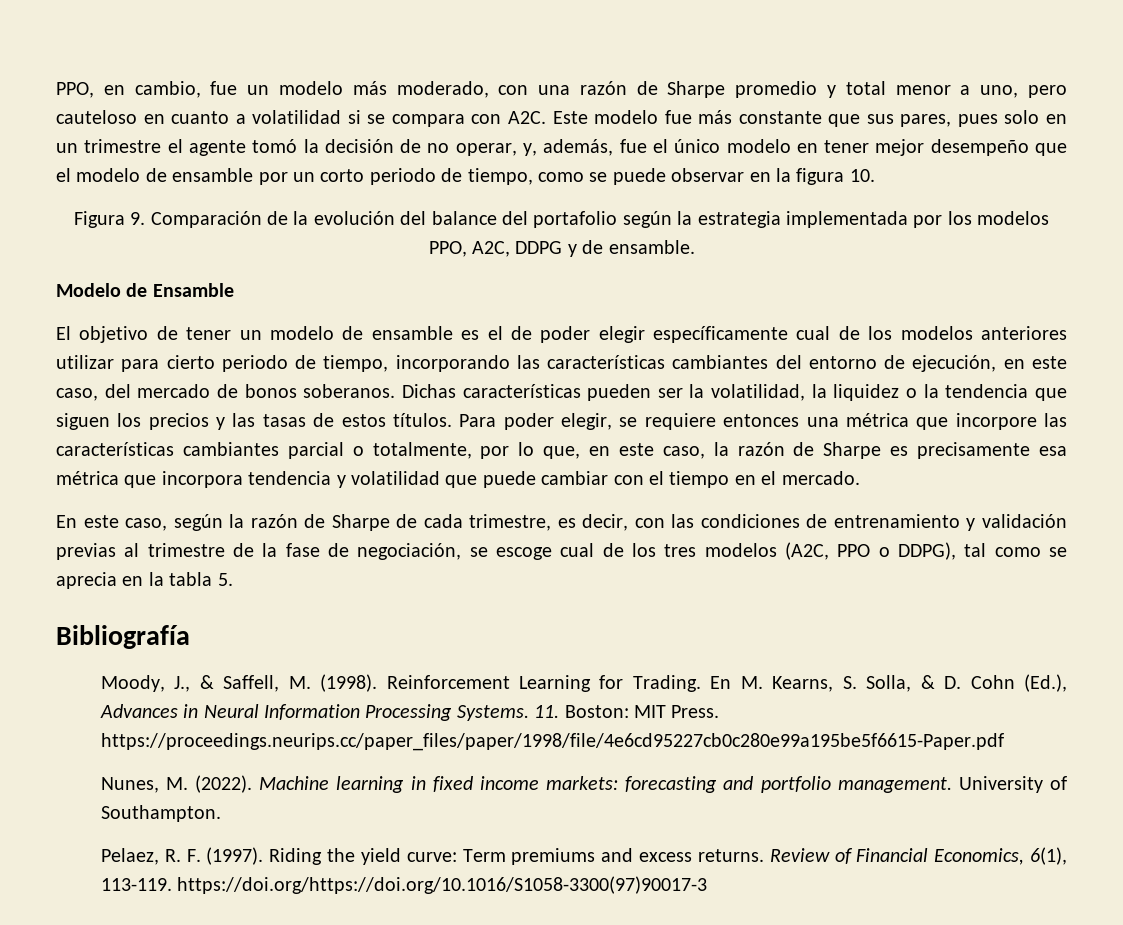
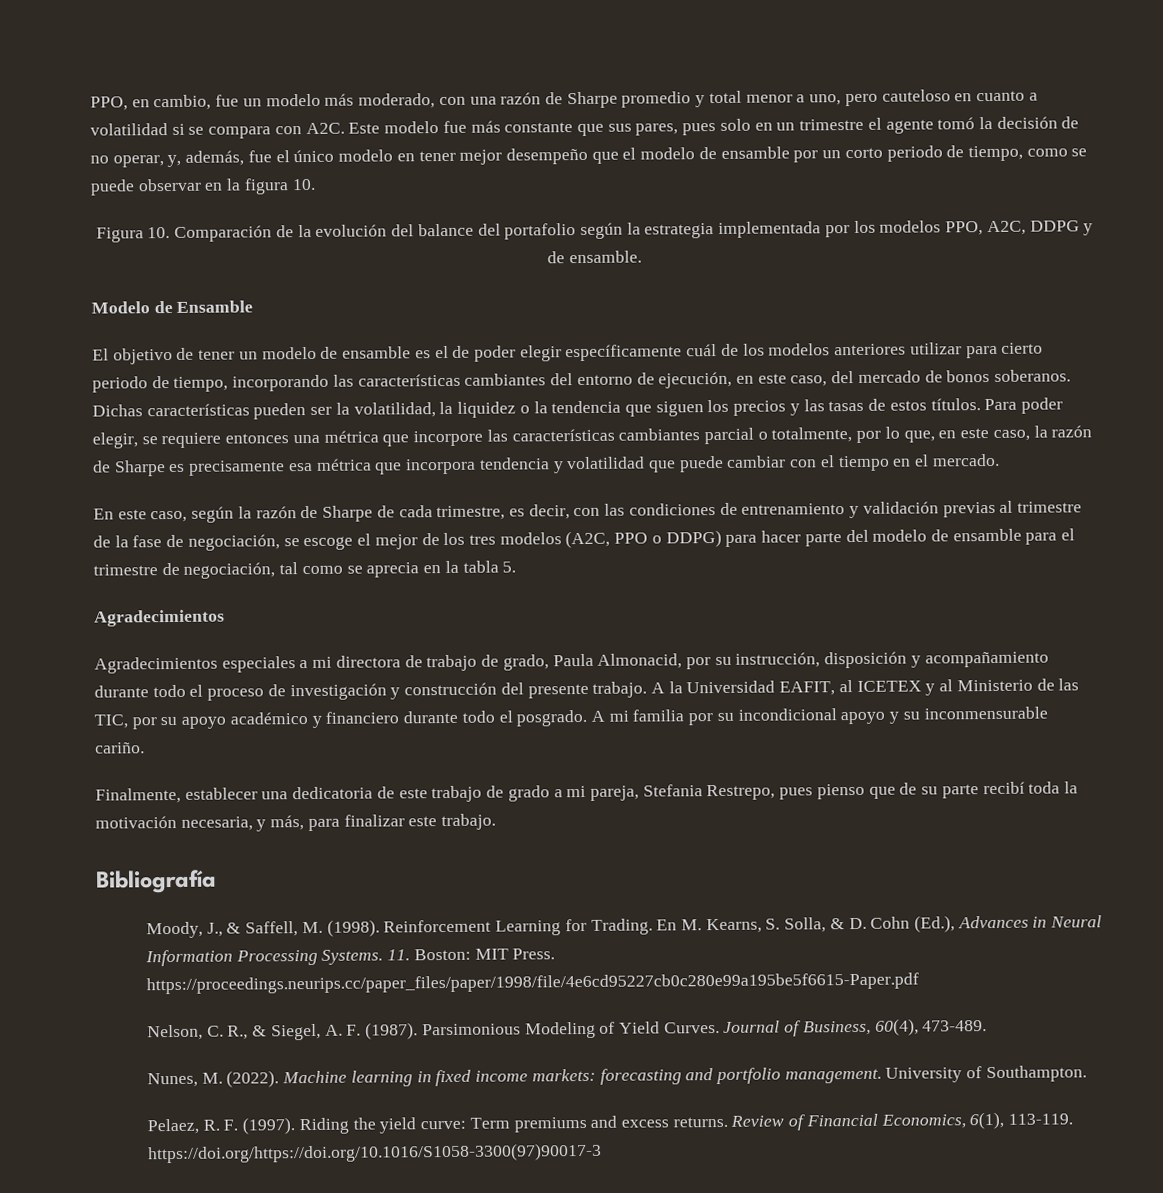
- Figura 9. Comparación de la evolución del balance del portafolio según la estrategia implementada por los modelos PPO, A2C, DDPG y de ensamble.
+ Figura 10. Comparación de la evolución del balance del portafolio según la estrategia implementada por los modelos PPO, A2C, DDPG y de ensamble.
- El objetivo de tener un modelo de ensamble es el de poder elegir específicamente cual de los modelos anteriores utilizar para cierto periodo de tiempo, incorporando las características cambiantes del entorno de ejecución, en este caso, del mercado de bonos soberanos.
+ El objetivo de tener un modelo de ensamble es el de poder elegir específicamente cuál de los modelos anteriores utilizar para cierto periodo de tiempo, incorporando las características cambiantes del entorno de ejecución, en este caso, del mercado de bonos soberanos.
- En este caso, según la razón de Sharpe de cada trimestre, es decir, con las condiciones de entrenamiento y validación previas al trimestre de la fase de negociación, se escoge cual de los tres modelos (A2C, PPO o DDPG), tal como se aprecia en la tabla 5.
+ En este caso, según la razón de Sharpe de cada trimestre, es decir, con las condiciones de entrenamiento y validación previas al trimestre de la fase de negociación, se escoge el mejor de los tres modelos (A2C, PPO o DDPG) para hacer parte del modelo de ensamble para el trimestre de negociación, tal como se aprecia en la tabla 5.
+ Agradecimientos
+ Agradecimientos especiales a mi directora de trabajo de grado, Paula Almonacid, por su instrucción, disposición y acompañamiento durante todo el proceso de investigación y construcción del presente trabajo. A la Universidad EAFIT, al ICETEX y al Ministerio de las TIC, por su apoyo académico y financiero durante todo el posgrado. A mi familia por su incondicional apoyo y su inconmensurable cariño.
+ Finalmente, establecer una dedicatoria de este trabajo de grado a mi pareja, Stefania Restrepo, pues pienso que de su parte recibí toda la motivación necesaria, y más, para finalizar este trabajo.
+ Nelson, C. R., & Siegel, A. F. (1987). Parsimonious Modeling of Yield Curves. Journal of Business, 60(4), 473-489.

